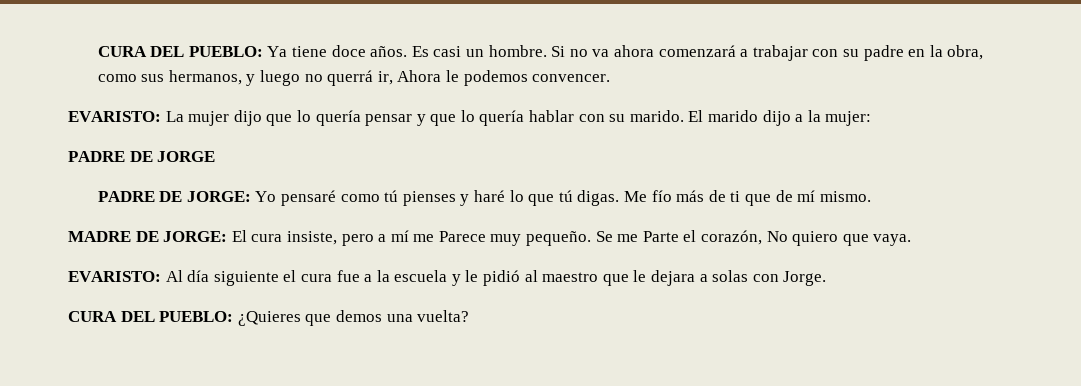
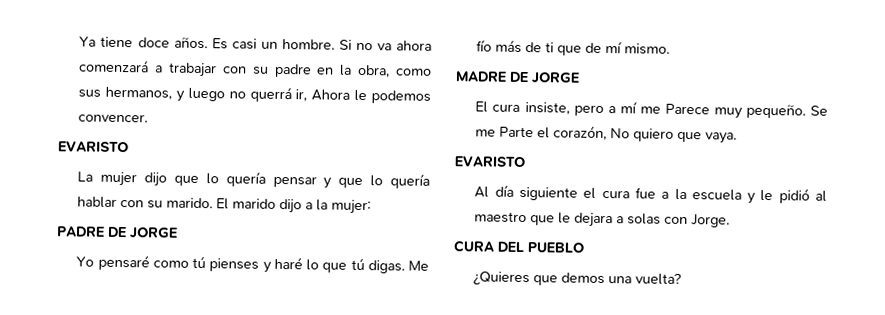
- CURA DEL PUEBLO: Ya tiene doce años.
+ Ya tiene doce años.
  Si no va ahora comenzará a trabajar con su padre en la obra, como sus hermanos, y luego no querrá ir, Ahora le podemos convencer.
- EVARISTO: La mujer dijo que lo quería pensar y que lo quería hablar con su marido.
+ EVARISTO
+ La mujer dijo que lo quería pensar y que lo quería hablar con su marido.
- PADRE DE JORGE: Yo pensaré como tú pienses y haré lo que tú digas.
+ Yo pensaré como tú pienses y haré lo que tú digas.
- MADRE DE JORGE: El cura insiste, pero a mí me Parece muy pequeño.
+ MADRE DE JORGE
+ El cura insiste, pero a mí me Parece muy pequeño.
  Se me Parte el corazón, No quiero que vaya.
- EVARISTO: Al día siguiente el cura fue a la escuela y le pidió al maestro que le dejara a solas con Jorge.
+ EVARISTO
+ Al día siguiente el cura fue a la escuela y le pidió al maestro que le dejara a solas con Jorge.
- CURA DEL PUEBLO: ¿Quieres que demos una vuelta?
+ CURA DEL PUEBLO
+ ¿Quieres que demos una vuelta?

